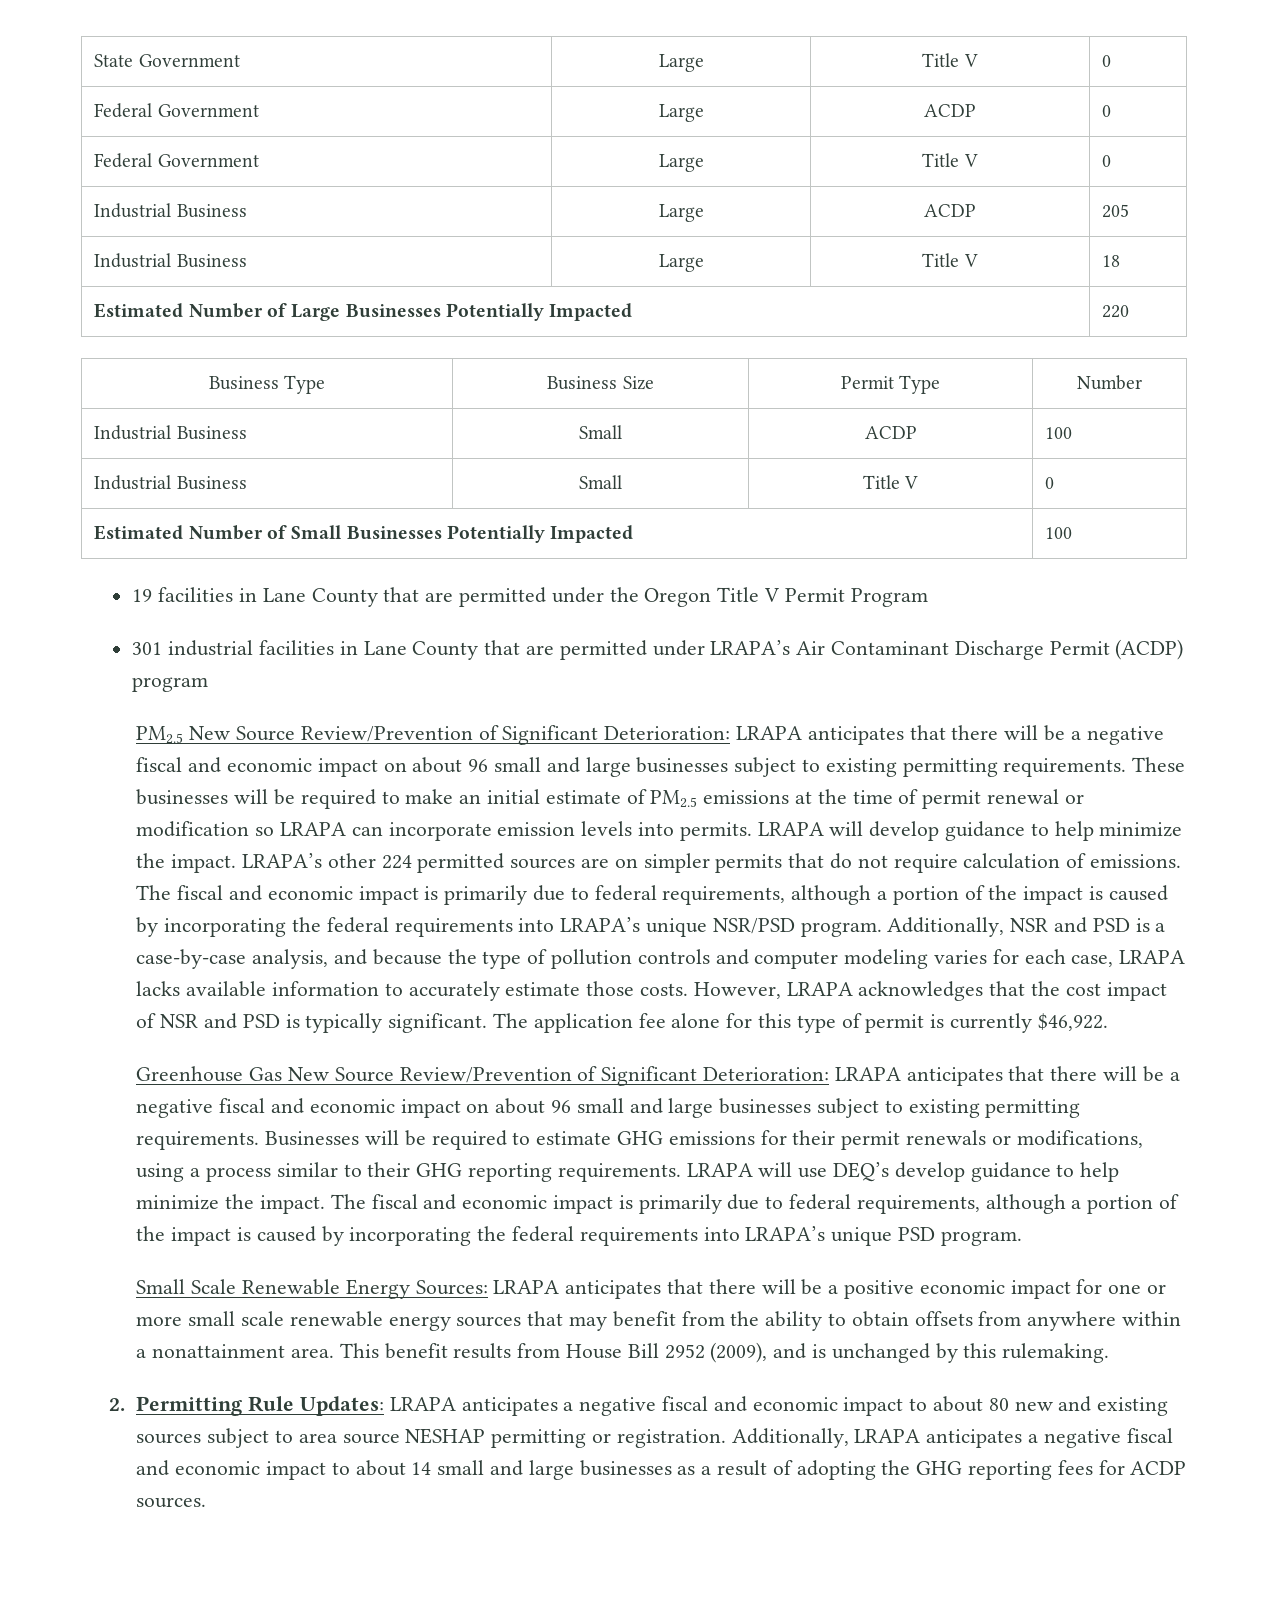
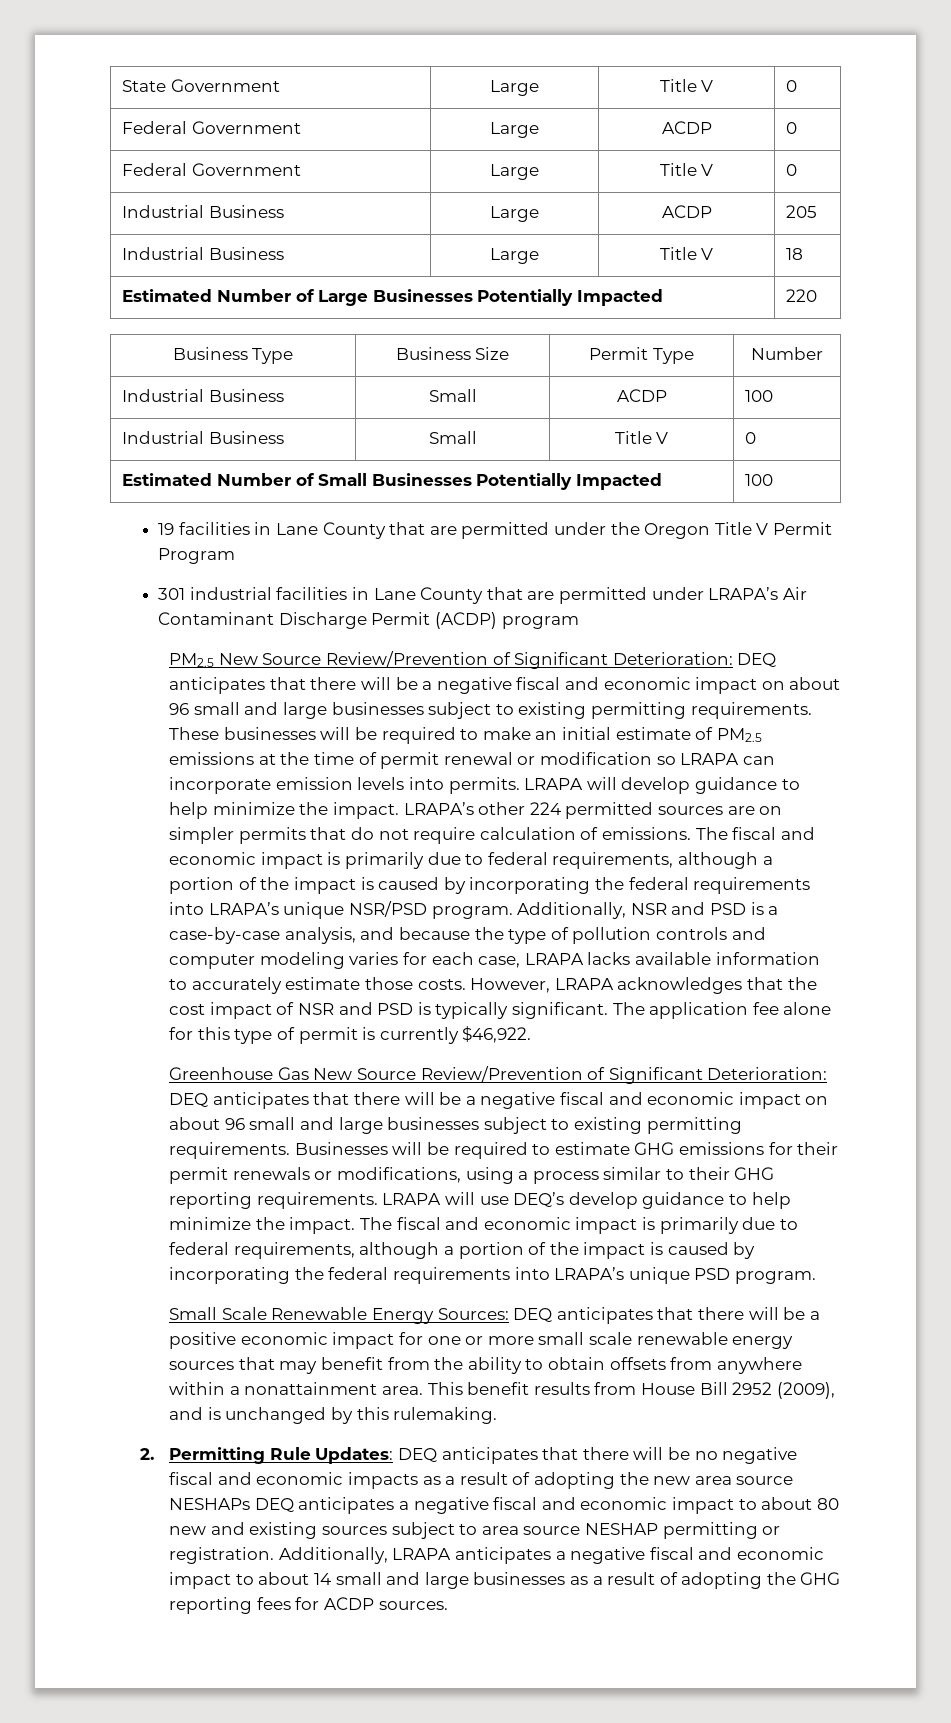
- PM2.5 New Source Review/Prevention of Significant Deterioration: LRAPA anticipates that there will be a negative fiscal and economic impact on about 96 small and large businesses subject to existing permitting requirements.
+ PM2.5 New Source Review/Prevention of Significant Deterioration: DEQ anticipates that there will be a negative fiscal and economic impact on about 96 small and large businesses subject to existing permitting requirements.
- Greenhouse Gas New Source Review/Prevention of Significant Deterioration: LRAPA anticipates that there will be a negative fiscal and economic impact on about 96 small and large businesses subject to existing permitting requirements.
+ Greenhouse Gas New Source Review/Prevention of Significant Deterioration: DEQ anticipates that there will be a negative fiscal and economic impact on about 96 small and large businesses subject to existing permitting requirements.
- Small Scale Renewable Energy Sources: LRAPA anticipates that there will be a positive economic impact for one or more small scale renewable energy sources that may benefit from the ability to obtain offsets from anywhere within a nonattainment area.
+ Small Scale Renewable Energy Sources: DEQ anticipates that there will be a positive economic impact for one or more small scale renewable energy sources that may benefit from the ability to obtain offsets from anywhere within a nonattainment area.
- 2. Permitting Rule Updates: LRAPA anticipates a negative fiscal and economic impact to about 80 new and existing sources subject to area source NESHAP permitting or registration.
+ 2. Permitting Rule Updates: DEQ anticipates that there will be no negative fiscal and economic impacts as a result of adopting the new area source NESHAPs DEQ anticipates a negative fiscal and economic impact to about 80 new and existing sources subject to area source NESHAP permitting or registration.

